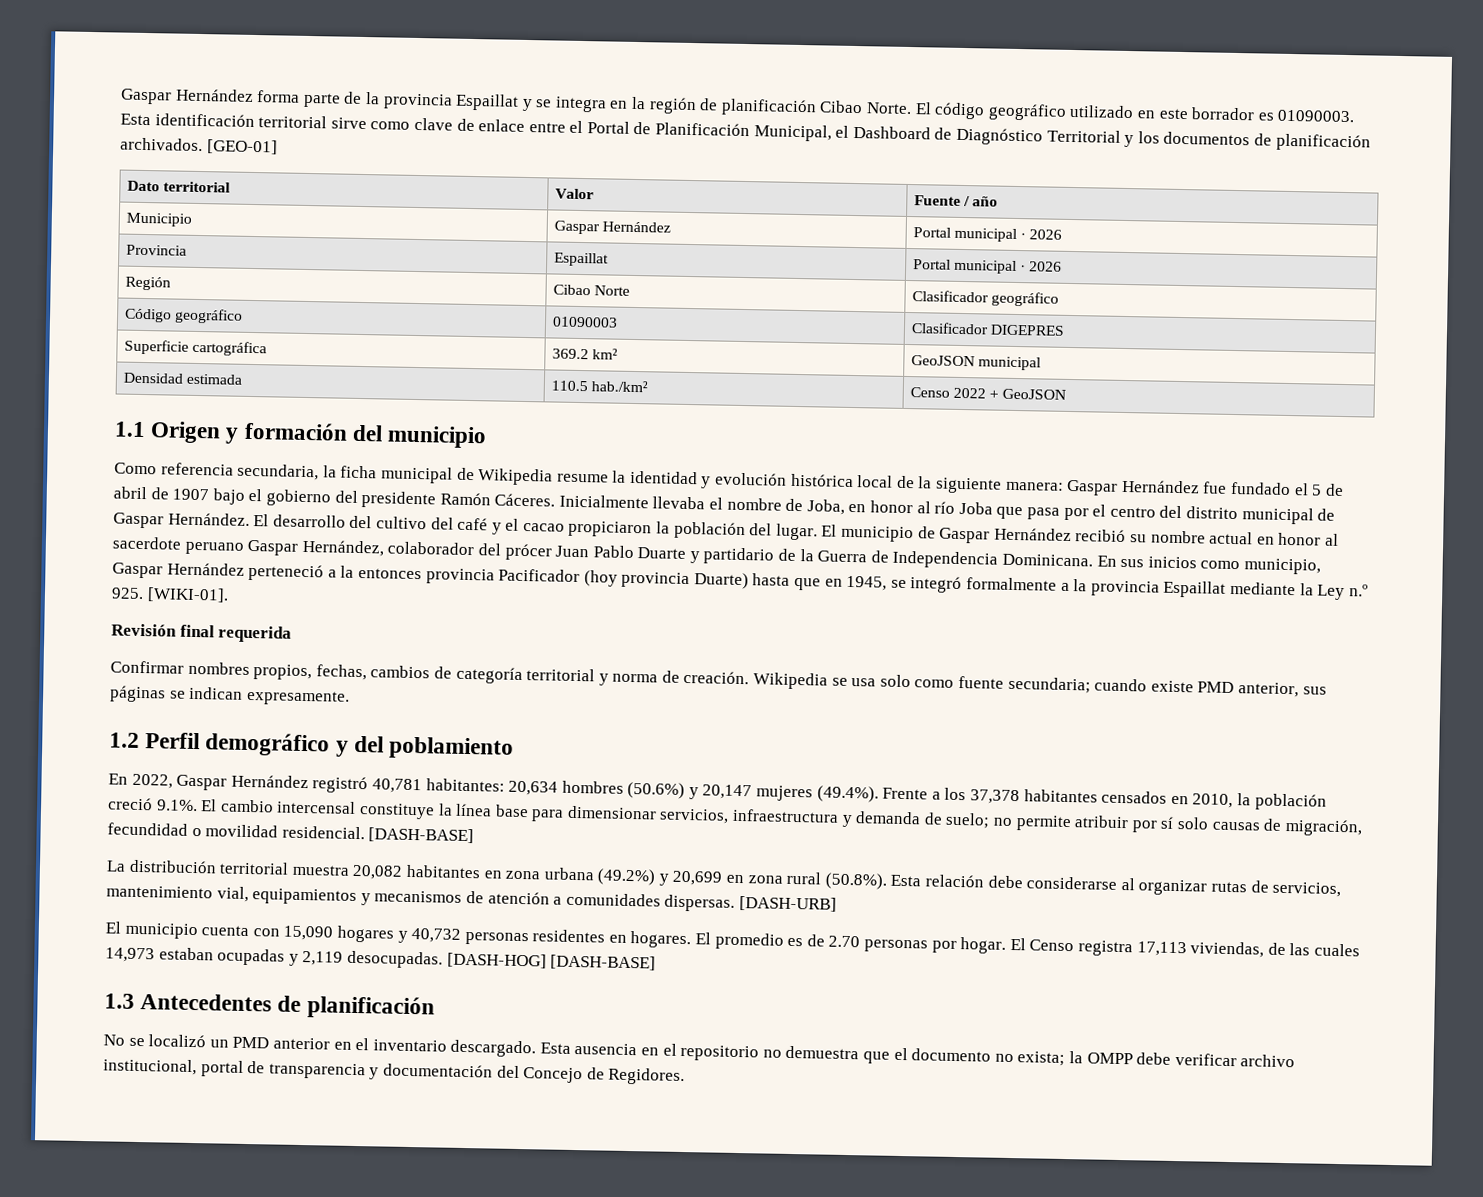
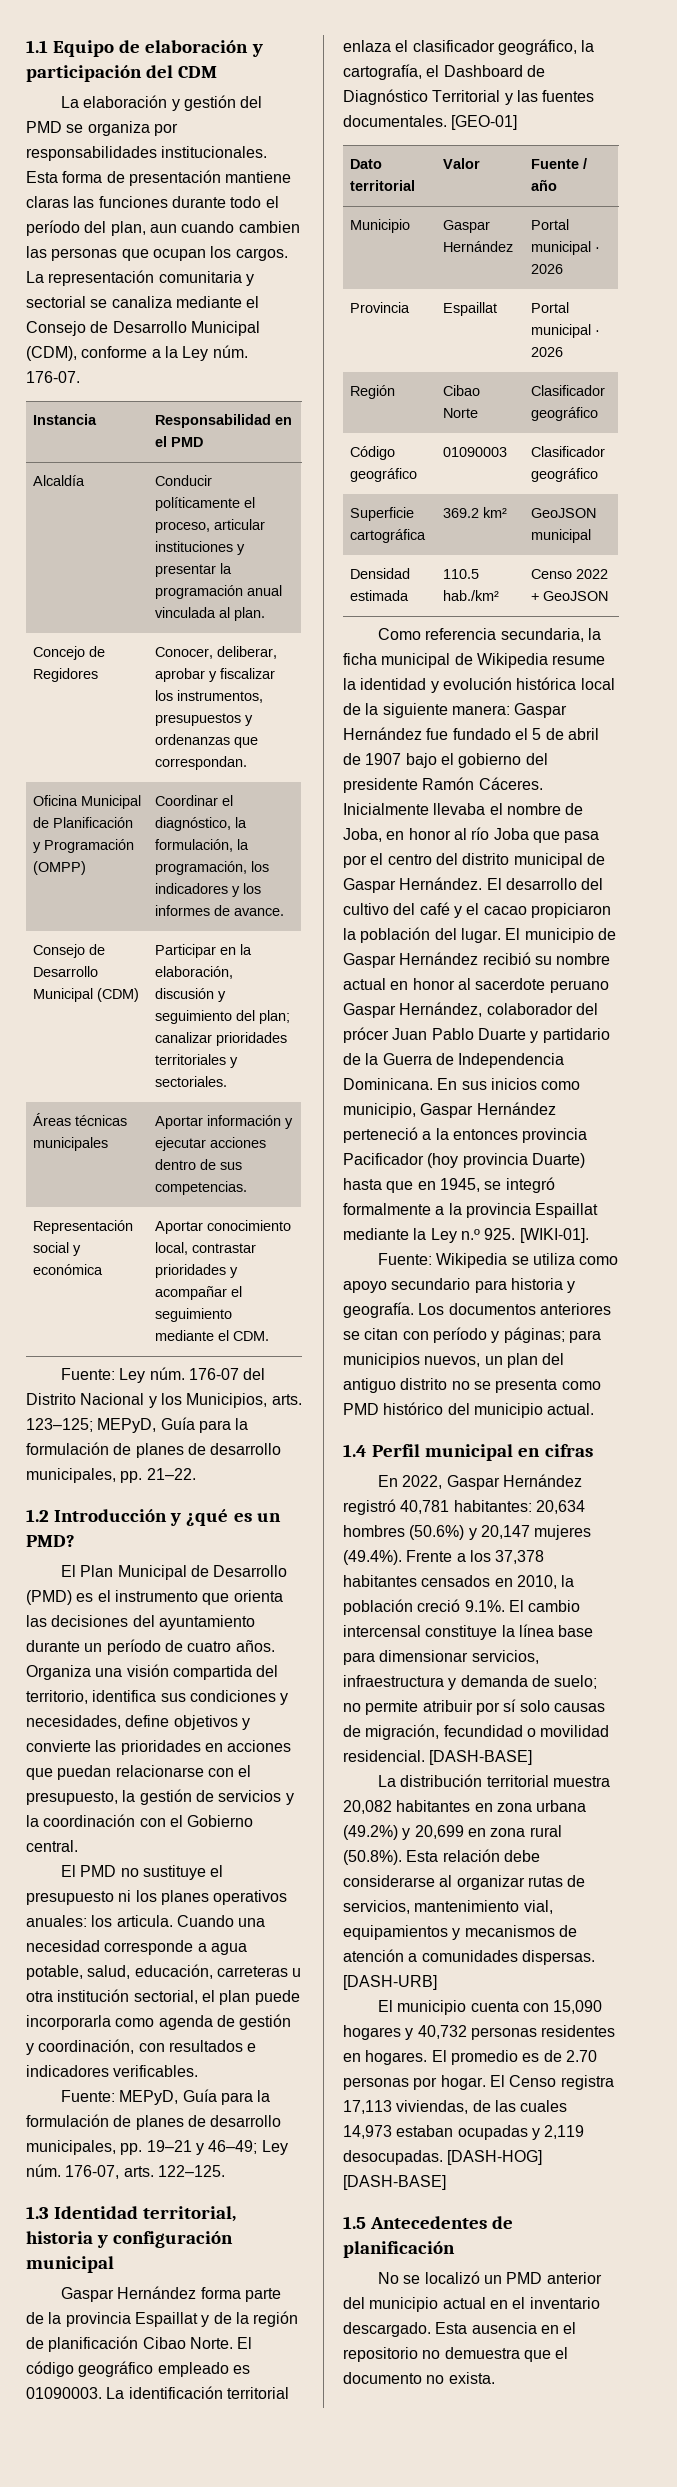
+ 1.1 Equipo de elaboración y participación del CDM
+ La elaboración y gestión del PMD se organiza por responsabilidades institucionales. Esta forma de presentación mantiene claras las funciones durante todo el período del plan, aun cuando cambien las personas que ocupan los cargos. La representación comunitaria y sectorial se canaliza mediante el Consejo de Desarrollo Municipal (CDM), conforme a la Ley núm. 176-07.
+ Instancia | Responsabilidad en el PMD
+ Alcaldía | Conducir políticamente el proceso, articular instituciones y presentar la programación anual vinculada al plan.
+ Concejo de Regidores | Conocer, deliberar, aprobar y fiscalizar los instrumentos, presupuestos y ordenanzas que correspondan.
+ Oficina Municipal de Planificación y Programación (OMPP) | Coordinar el diagnóstico, la formulación, la programación, los indicadores y los informes de avance.
+ Consejo de Desarrollo Municipal (CDM) | Participar en la elaboración, discusión y seguimiento del plan; canalizar prioridades territoriales y sectoriales.
+ Áreas técnicas municipales | Aportar información y ejecutar acciones dentro de sus competencias.
+ Representación social y económica | Aportar conocimiento local, contrastar prioridades y acompañar el seguimiento mediante el CDM.
+ Fuente: Ley núm. 176-07 del Distrito Nacional y los Municipios, arts. 123–125; MEPyD, Guía para la formulación de planes de desarrollo municipales, pp. 21–22.
+ 1.2 Introducción y ¿qué es un PMD?
+ El Plan Municipal de Desarrollo (PMD) es el instrumento que orienta las decisiones del ayuntamiento durante un período de cuatro años. Organiza una visión compartida del territorio, identifica sus condiciones y necesidades, define objetivos y convierte las prioridades en acciones que puedan relacionarse con el presupuesto, la gestión de servicios y la coordinación con el Gobierno central.
+ El PMD no sustituye el presupuesto ni los planes operativos anuales: los articula. Cuando una necesidad corresponde a agua potable, salud, educación, carreteras u otra institución sectorial, el plan puede incorporarla como agenda de gestión y coordinación, con resultados e indicadores verificables.
+ Fuente: MEPyD, Guía para la formulación de planes de desarrollo municipales, pp. 19–21 y 46–49; Ley núm. 176-07, arts. 122–125.
+ 1.3 Identidad territorial, historia y configuración municipal
- Gaspar Hernández forma parte de la provincia Espaillat y se integra en la región de planificación Cibao Norte.
+ Gaspar Hernández forma parte de la provincia Espaillat y de la región de planificación Cibao Norte.
- El código geográfico utilizado en este borrador es 01090003.
+ El código geográfico empleado es 01090003.
- Esta identificación territorial sirve como clave de enlace entre el Portal de Planificación Municipal, el Dashboard de Diagnóstico Territorial y los documentos de planificación archivados.
+ La identificación territorial enlaza el clasificador geográfico, la cartografía, el Dashboard de Diagnóstico Territorial y las fuentes documentales.
- Código geográfico | 01090003 | Clasificador DIGEPRES
+ Código geográfico | 01090003 | Clasificador geográfico
- 1.1 Origen y formación del municipio
- Revisión final requerida
- Confirmar nombres propios, fechas, cambios de categoría territorial y norma de creación. Wikipedia se usa solo como fuente secundaria; cuando existe PMD anterior, sus páginas se indican expresamente.
- 1.2 Perfil demográfico y del poblamiento
+ Fuente: Wikipedia se utiliza como apoyo secundario para historia y geografía. Los documentos anteriores se citan con período y páginas; para municipios nuevos, un plan del antiguo distrito no se presenta como PMD histórico del municipio actual.
+ 1.4 Perfil municipal en cifras
- 1.3 Antecedentes de planificación
+ 1.5 Antecedentes de planificación
- No se localizó un PMD anterior en el inventario descargado.
+ No se localizó un PMD anterior del municipio actual en el inventario descargado.
- Esta ausencia en el repositorio no demuestra que el documento no exista; la OMPP debe verificar archivo institucional, portal de transparencia y documentación del Concejo de Regidores.
+ Esta ausencia en el repositorio no demuestra que el documento no exista.

